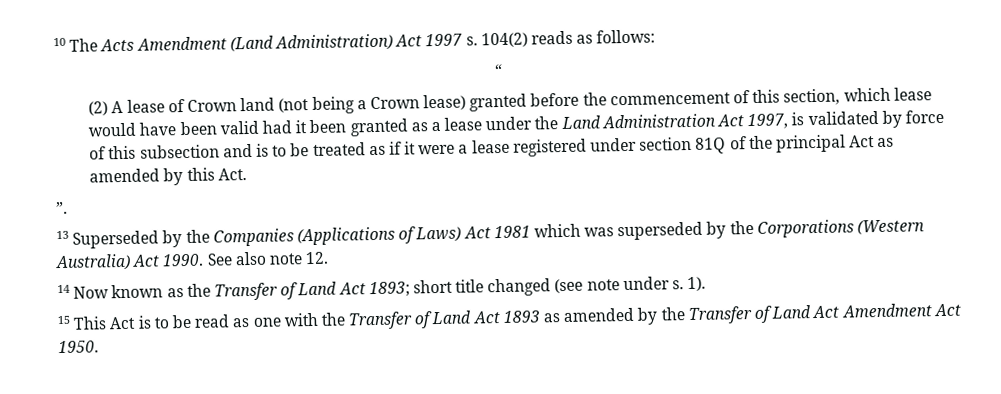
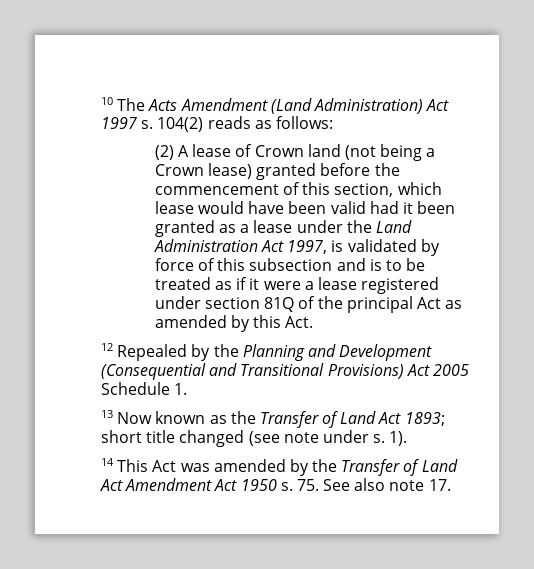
- “
- ”.
- 13 Superseded by the Companies (Applications of Laws) Act 1981 which was superseded by the Corporations (Western Australia) Act 1990. See also note 12.
- 14 Now known as the Transfer of Land Act 1893; short title changed (see note under s.
+ 12 Repealed by the Planning and Development (Consequential and Transitional Provisions) Act 2005 Schedule 1.
+ 13 Now known as the Transfer of Land Act 1893; short title changed (see note under s.
- 15 This Act is to be read as one with the Transfer of Land Act 1893 as amended by the Transfer of Land Act Amendment Act 1950.
+ 14 This Act was amended by the Transfer of Land Act Amendment Act 1950 s. 75. See also note 17.

